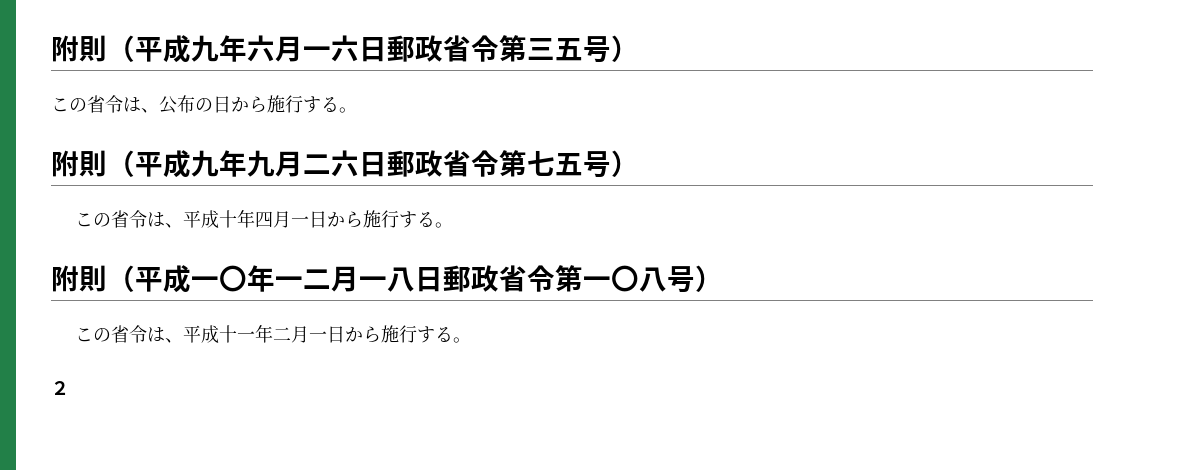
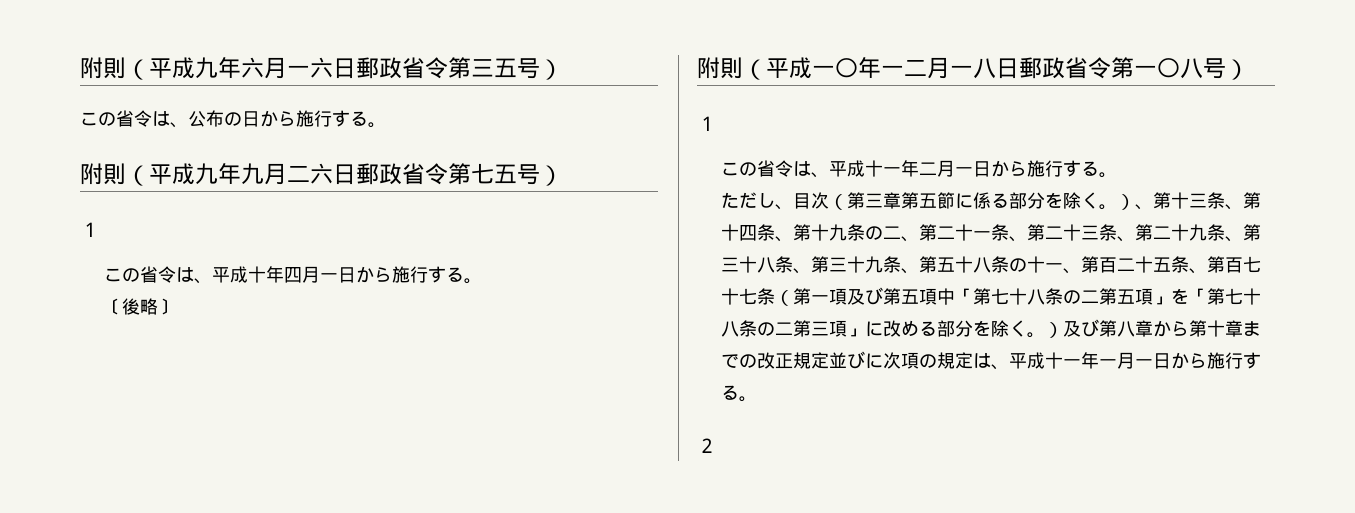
  附則（平成九年九月二六日郵政省令第七五号）
+ １
+ 〔後略〕
  附則（平成一〇年一二月一八日郵政省令第一〇八号）
+ １
+ ただし、目次（第三章第五節に係る部分を除く。）、第十三条、第十四条、第十九条の二、第二十一条、第二十三条、第二十九条、第三十八条、第三十九条、第五十八条の十一、第百二十五条、第百七十七条（第一項及び第五項中「第七十八条の二第五項」を「第七十八条の二第三項」に改める部分を除く。）及び第八章から第十章までの改正規定並びに次項の規定は、平成十一年一月一日から施行する。

